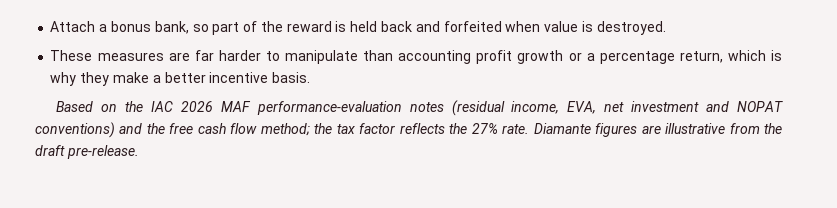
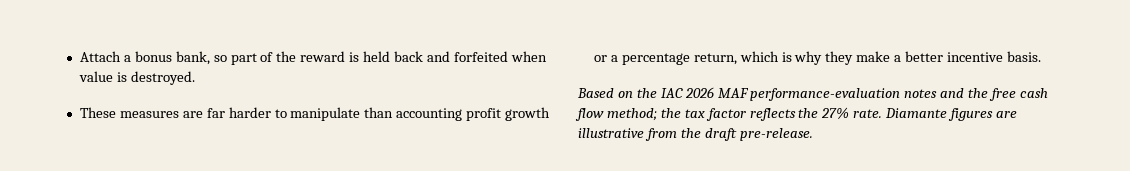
- Based on the IAC 2026 MAF performance-evaluation notes (residual income, EVA, net investment and NOPAT conventions) and the free cash flow method; the tax factor reflects the 27% rate.
+ Based on the IAC 2026 MAF performance-evaluation notes and the free cash flow method; the tax factor reflects the 27% rate.

